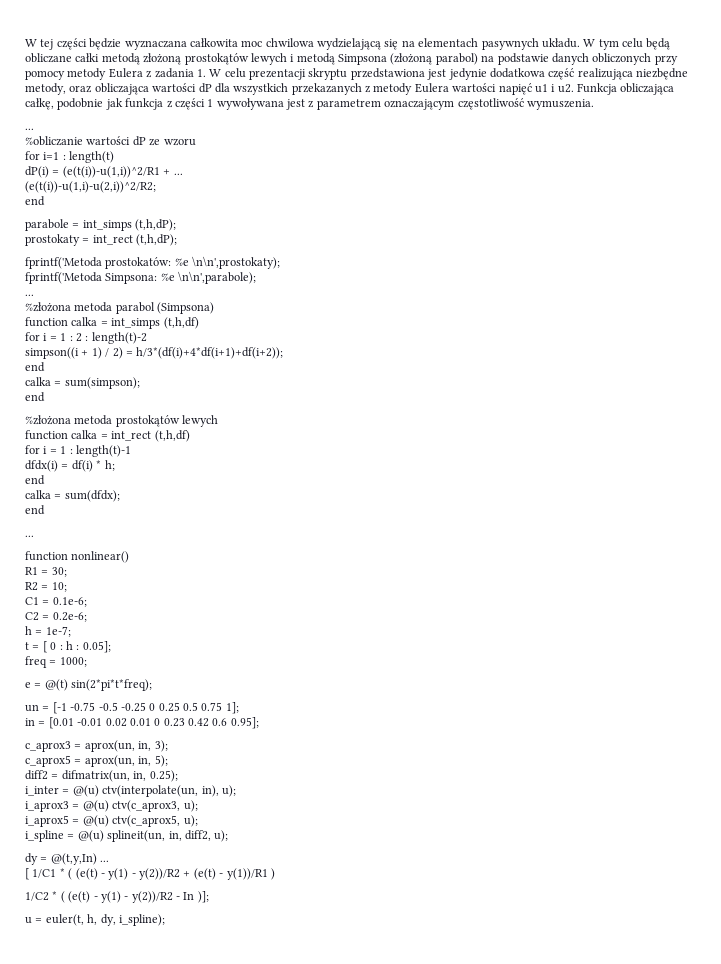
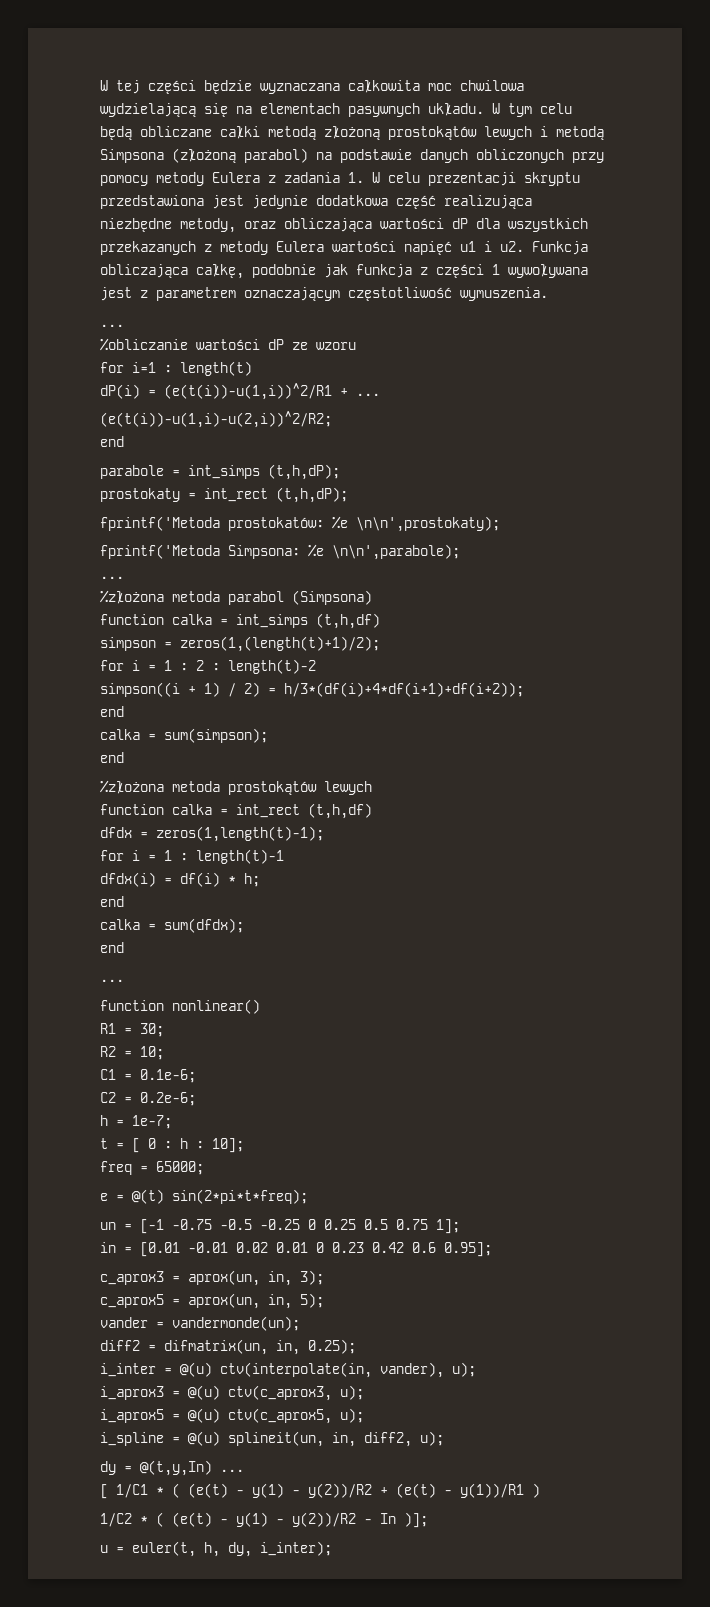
+ simpson = zeros(1,(length(t)+1)/2);
+ dfdx = zeros(1,length(t)-1);
- t = [ 0 : h : 0.05];
+ t = [ 0 : h : 10];
- freq = 1000;
+ freq = 65000;
+ vander = vandermonde(un);
- i_inter = @(u) ctv(interpolate(un, in), u);
+ i_inter = @(u) ctv(interpolate(in, vander), u);
- u = euler(t, h, dy, i_spline);
+ u = euler(t, h, dy, i_inter);

